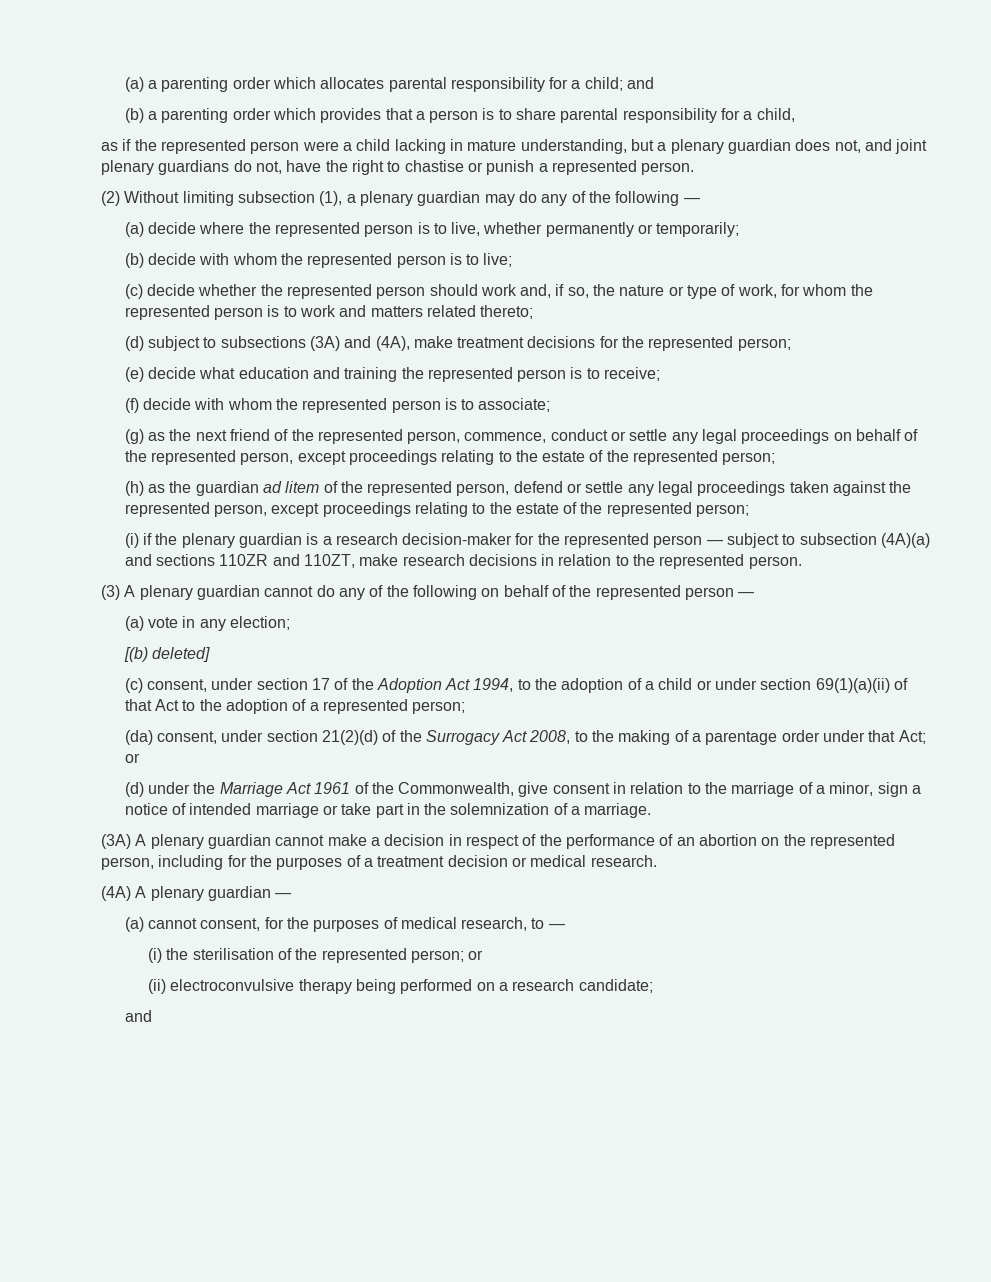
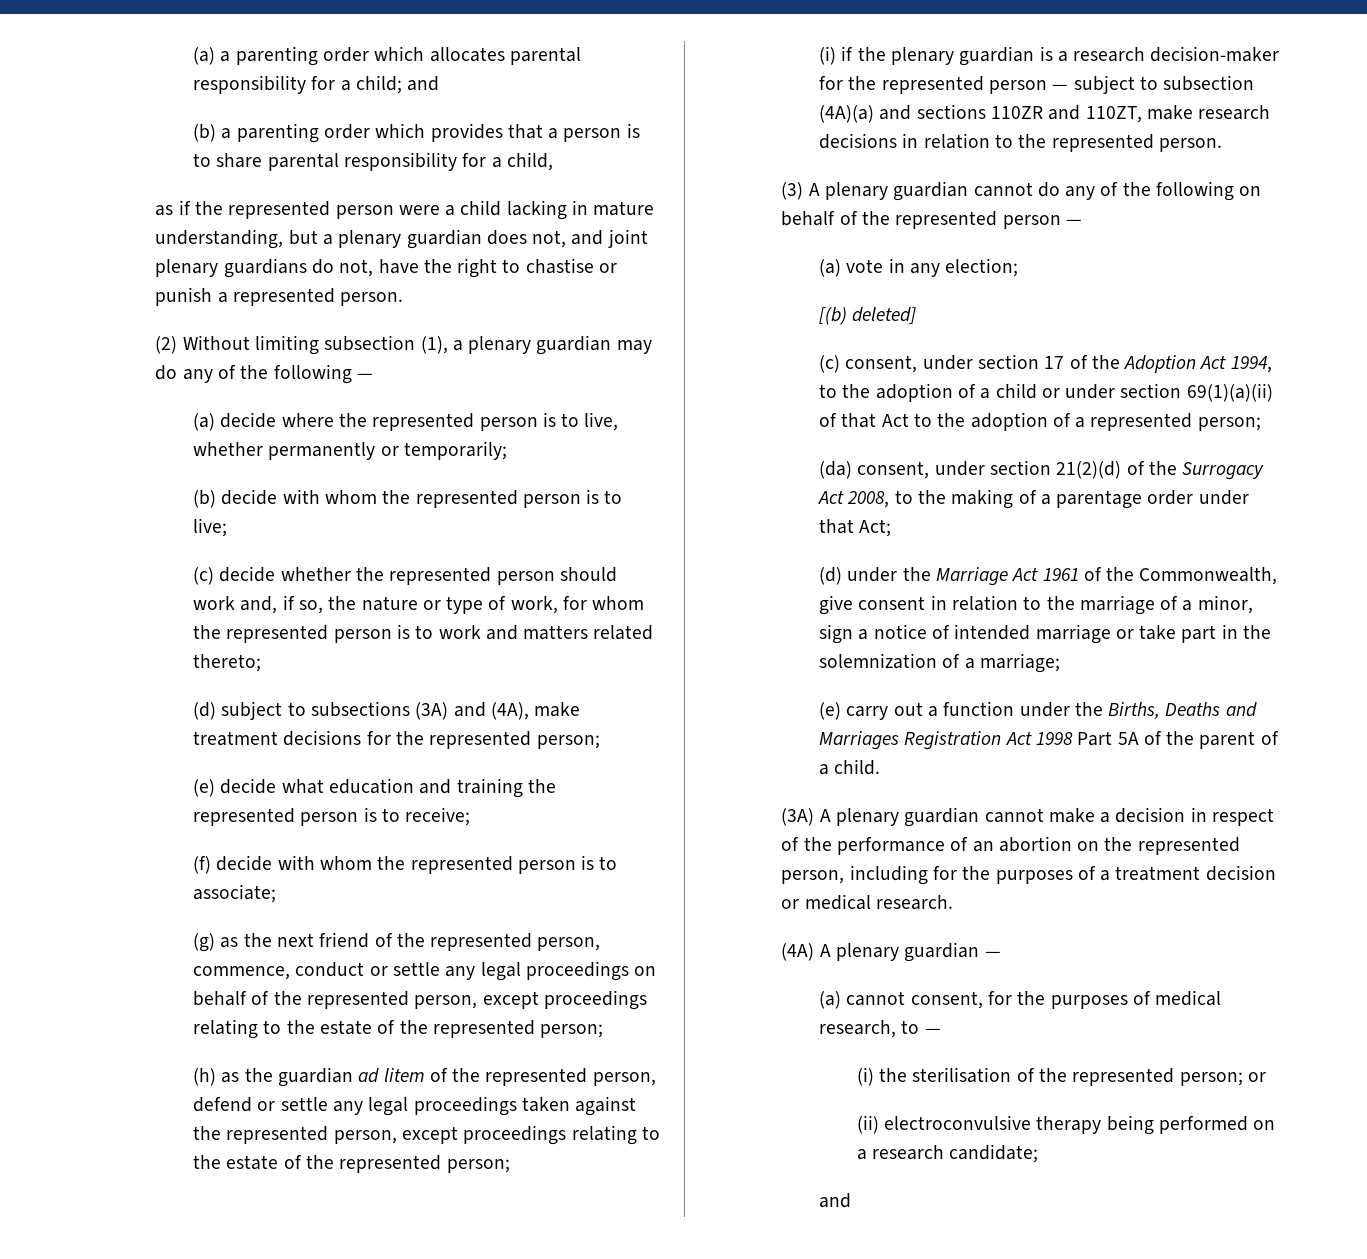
- (da) consent, under section 21(2)(d) of the Surrogacy Act 2008, to the making of a parentage order under that Act; or
+ (da) consent, under section 21(2)(d) of the Surrogacy Act 2008, to the making of a parentage order under that Act;
- (d) under the Marriage Act 1961 of the Commonwealth, give consent in relation to the marriage of a minor, sign a notice of intended marriage or take part in the solemnization of a marriage.
+ (d) under the Marriage Act 1961 of the Commonwealth, give consent in relation to the marriage of a minor, sign a notice of intended marriage or take part in the solemnization of a marriage;
+ (e) carry out a function under the Births, Deaths and Marriages Registration Act 1998 Part 5A of the parent of a child.

